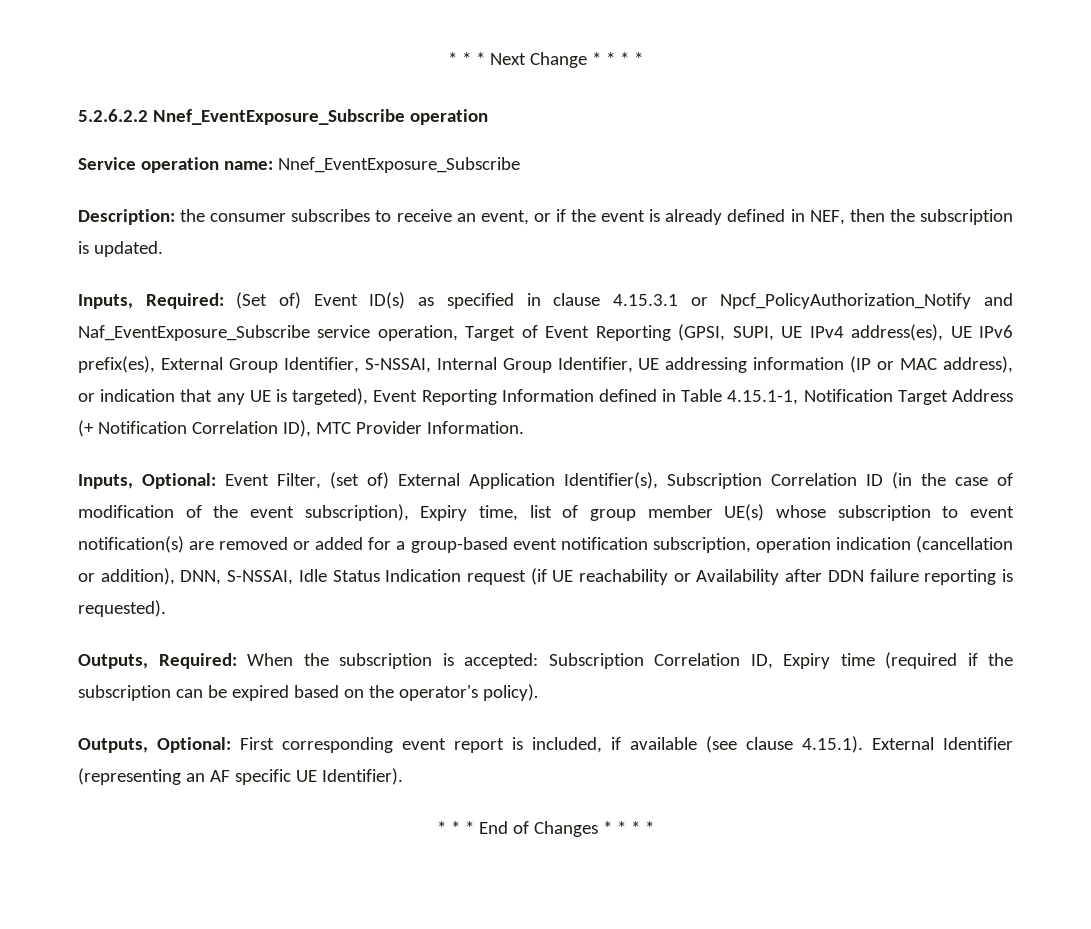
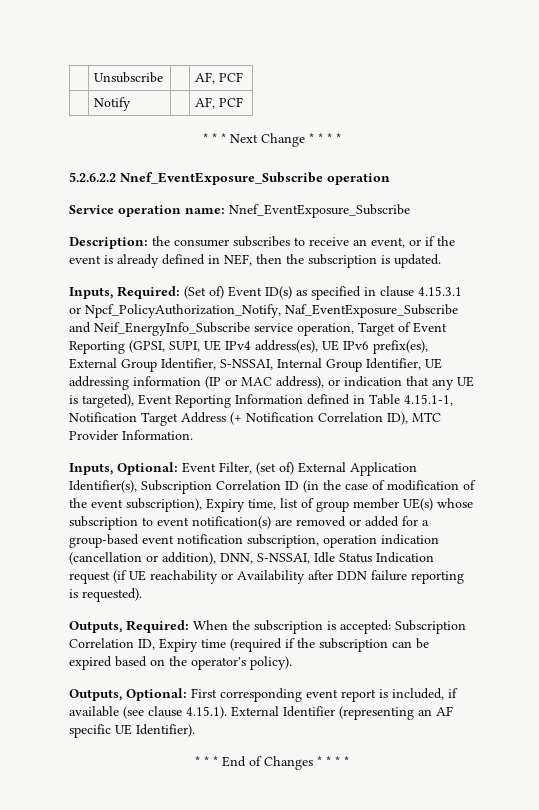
+ | Unsubscribe | | AF, PCF
+ | Notify | | AF, PCF
- (Set of) Event ID(s) as specified in clause 4.15.3.1 or Npcf_PolicyAuthorization_Notify and Naf_EventExposure_Subscribe service operation, Target of Event Reporting (GPSI, SUPI, UE IPv4 address(es), UE IPv6 prefix(es), External Group Identifier, S-NSSAI, Internal Group Identifier, UE addressing information (IP or MAC address), or indication that any UE is targeted), Event Reporting Information defined in Table 4.15.1-1, Notification Target Address (+ Notification Correlation ID), MTC Provider Information.
+ (Set of) Event ID(s) as specified in clause 4.15.3.1 or Npcf_PolicyAuthorization_Notify, Naf_EventExposure_Subscribe and Neif_EnergyInfo_Subscribe service operation, Target of Event Reporting (GPSI, SUPI, UE IPv4 address(es), UE IPv6 prefix(es), External Group Identifier, S-NSSAI, Internal Group Identifier, UE addressing information (IP or MAC address), or indication that any UE is targeted), Event Reporting Information defined in Table 4.15.1-1, Notification Target Address (+ Notification Correlation ID), MTC Provider Information.

